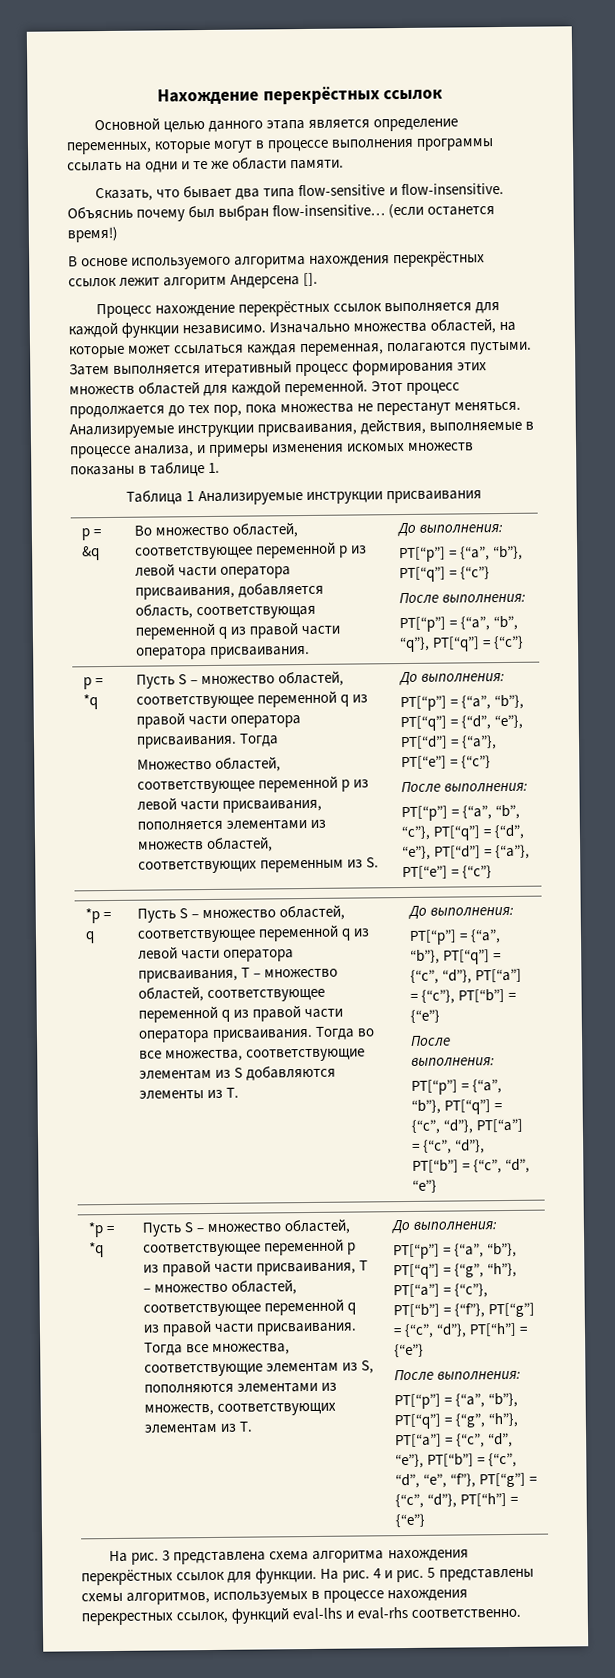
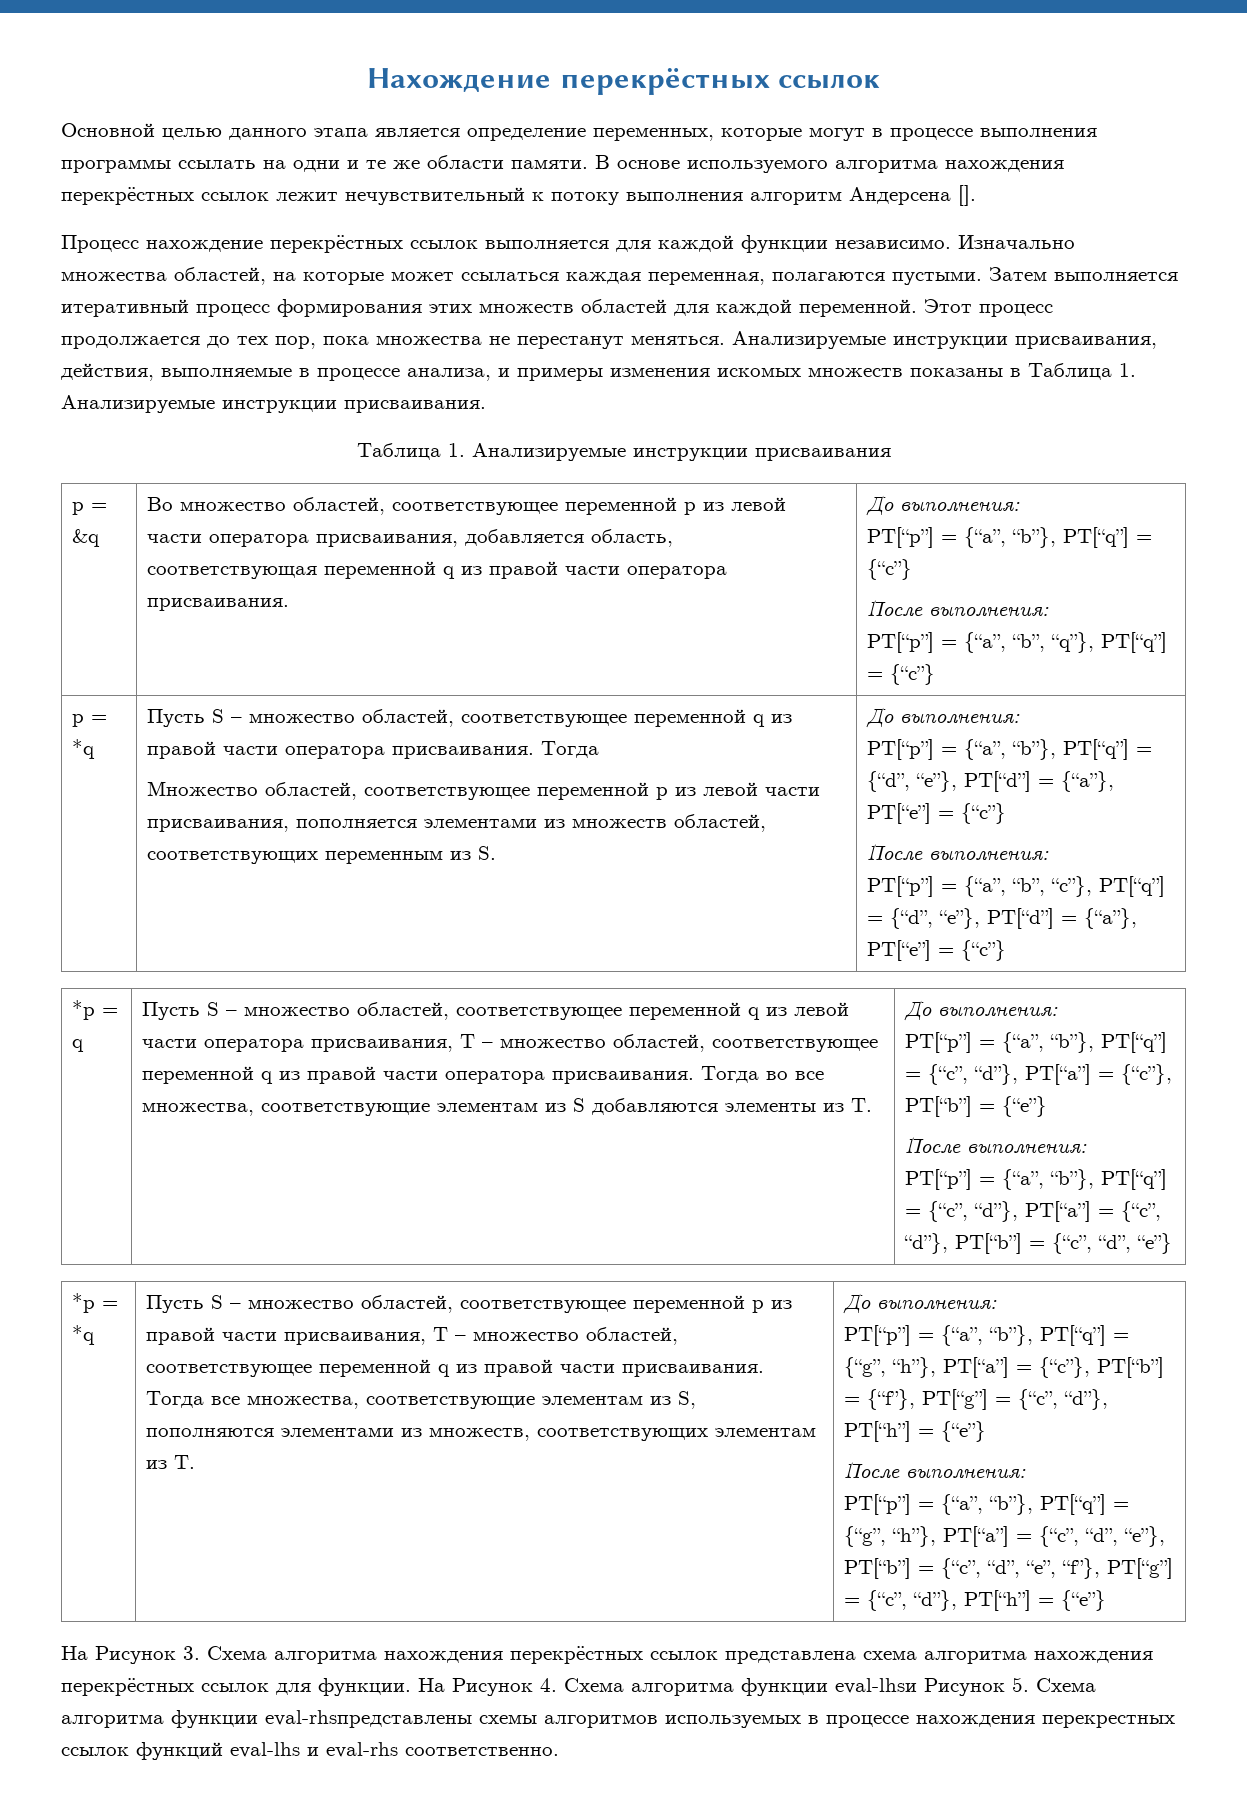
- Основной целью данного этапа является определение переменных, которые могут в процессе выполнения программы ссылать на одни и те же области памяти.
- Сказать, что бывает два типа flow-sensitive и flow-insensitive. Объясниь почему был выбран flow-insensitive… (если останется время!)
- В основе используемого алгоритма нахождения перекрёстных ссылок лежит алгоритм Андерсена [].
+ Основной целью данного этапа является определение переменных, которые могут в процессе выполнения программы ссылать на одни и те же области памяти. В основе используемого алгоритма нахождения перекрёстных ссылок лежит нечувствительный к потоку выполнения алгоритм Андерсена [].
- Анализируемые инструкции присваивания, действия, выполняемые в процессе анализа, и примеры изменения искомых множеств показаны в таблице 1.
- Таблица 1 Анализируемые инструкции присваивания
+ Анализируемые инструкции присваивания, действия, выполняемые в процессе анализа, и примеры изменения искомых множеств показаны в Таблица 1. Анализируемые инструкции присваивания.
+ Таблица 1. Анализируемые инструкции присваивания
- На рис. 3 представлена схема алгоритма нахождения перекрёстных ссылок для функции.
+ На Рисунок 3. Схема алгоритма нахождения перекрёстных ссылок представлена схема алгоритма нахождения перекрёстных ссылок для функции.
- На рис. 4 и рис. 5 представлены схемы алгоритмов, используемых в процессе нахождения перекрестных ссылок, функций eval-lhs и eval-rhs соответственно.
+ На Рисунок 4. Схема алгоритма функции eval-lhsи Рисунок 5. Схема алгоритма функции eval-rhsпредставлены схемы алгоритмов используемых в процессе нахождения перекрестных ссылок функций eval-lhs и eval-rhs соответственно.

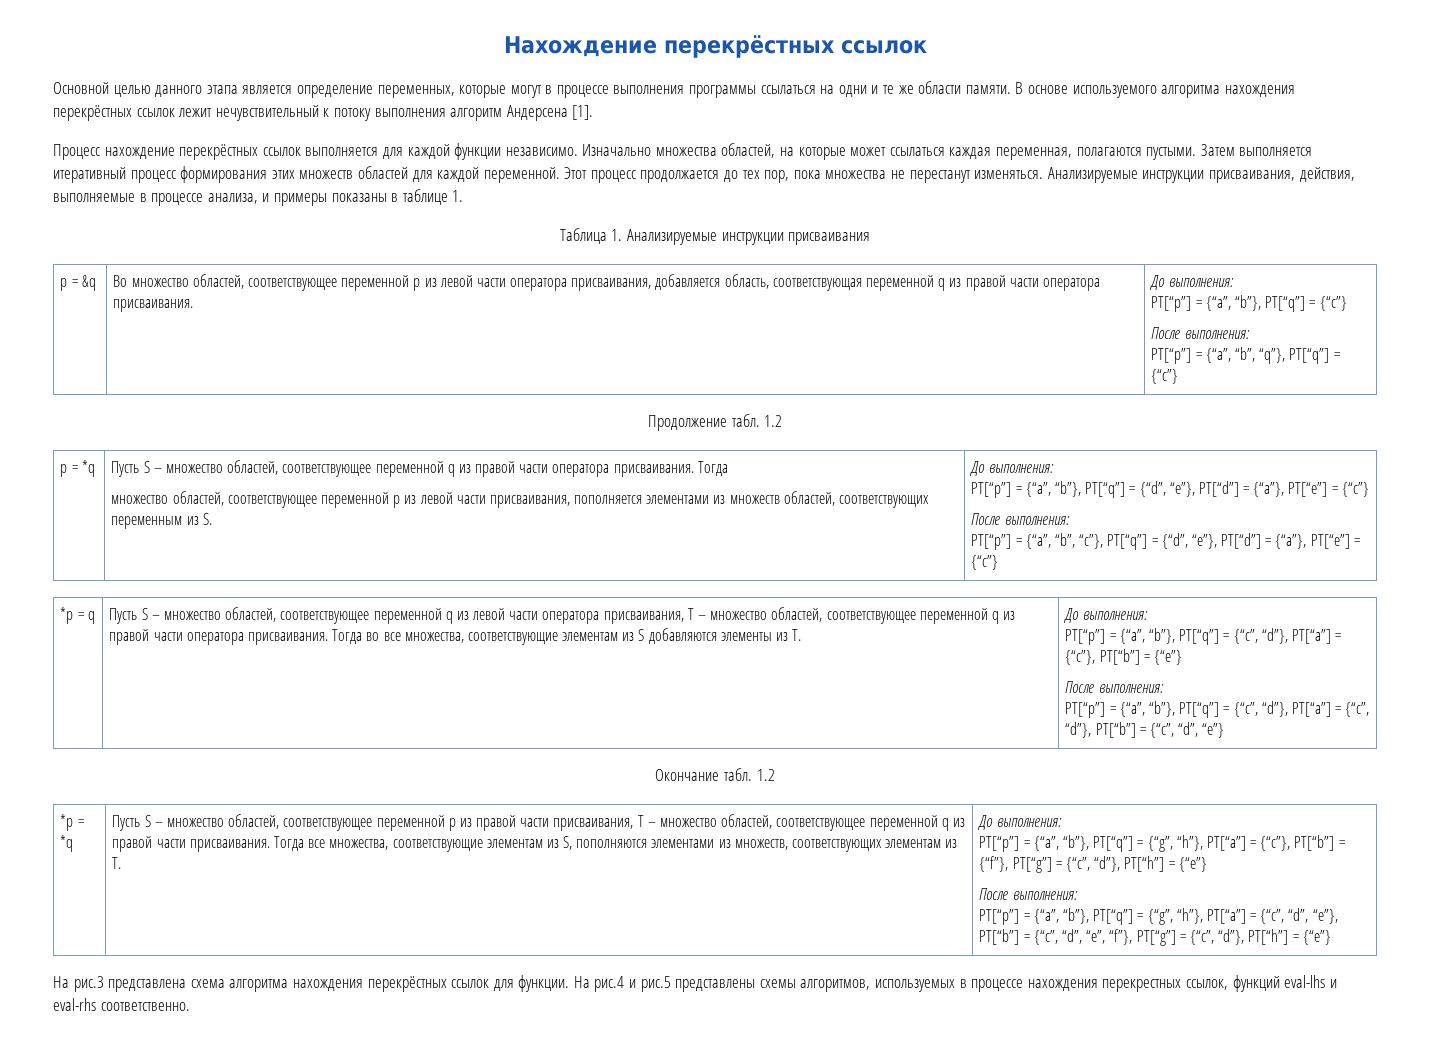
- Основной целью данного этапа является определение переменных, которые могут в процессе выполнения программы ссылать на одни и те же области памяти.
+ Основной целью данного этапа является определение переменных, которые могут в процессе выполнения программы ссылаться на одни и те же области памяти.
- В основе используемого алгоритма нахождения перекрёстных ссылок лежит нечувствительный к потоку выполнения алгоритм Андерсена [].
+ В основе используемого алгоритма нахождения перекрёстных ссылок лежит нечувствительный к потоку выполнения алгоритм Андерсена [1].
- Этот процесс продолжается до тех пор, пока множества не перестанут меняться.
+ Этот процесс продолжается до тех пор, пока множества не перестанут изменяться.
- Анализируемые инструкции присваивания, действия, выполняемые в процессе анализа, и примеры изменения искомых множеств показаны в Таблица 1. Анализируемые инструкции присваивания.
+ Анализируемые инструкции присваивания, действия, выполняемые в процессе анализа, и примеры показаны в таблице 1.
+ Продолжение табл. 1.2
- Множество областей, соответствующее переменной p из левой части присваивания, пополняется элементами из множеств областей, соответствующих переменным из S.
+ множество областей, соответствующее переменной p из левой части присваивания, пополняется элементами из множеств областей, соответствующих переменным из S.
+ Окончание табл. 1.2
- На Рисунок 3. Схема алгоритма нахождения перекрёстных ссылок представлена схема алгоритма нахождения перекрёстных ссылок для функции.
+ На рис.3 представлена схема алгоритма нахождения перекрёстных ссылок для функции.
- На Рисунок 4. Схема алгоритма функции eval-lhsи Рисунок 5. Схема алгоритма функции eval-rhsпредставлены схемы алгоритмов используемых в процессе нахождения перекрестных ссылок функций eval-lhs и eval-rhs соответственно.
+ На рис.4 и рис.5 представлены схемы алгоритмов, используемых в процессе нахождения перекрестных ссылок, функций eval-lhs и eval-rhs соответственно.

